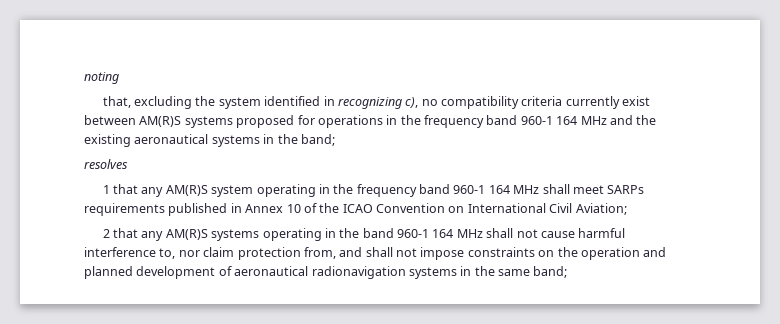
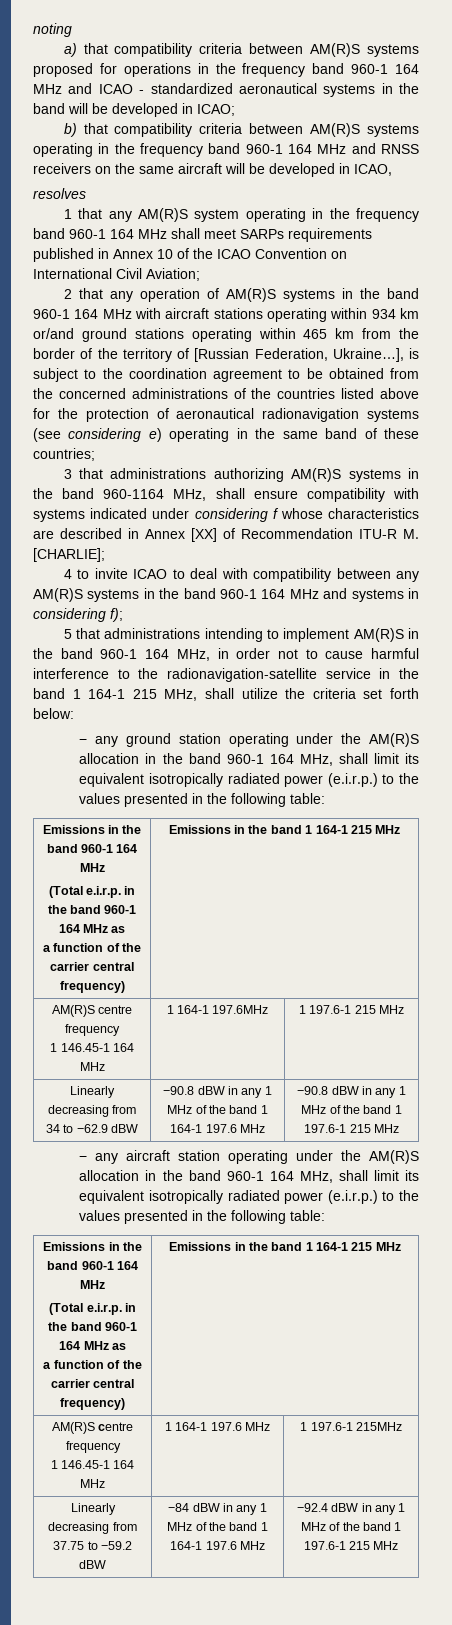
- that, excluding the system identified in recognizing c), no compatibility criteria currently exist between AM(R)S systems proposed for operations in the frequency band 960-1 164 MHz and the existing aeronautical systems in the band;
+ a) that compatibility criteria between AM(R)S systems proposed for operations in the frequency band 960-1 164 MHz and ICAO - standardized aeronautical systems in the band will be developed in ICAO;
+ b) that compatibility criteria between AM(R)S systems operating in the frequency band 960-1 164 MHz and RNSS receivers on the same aircraft will be developed in ICAO,
- 2 that any AM(R)S systems operating in the band 960-1 164 MHz shall not cause harmful interference to, nor claim protection from, and shall not impose constraints on the operation and planned development of aeronautical radionavigation systems in the same band;
+ 2 that any operation of AM(R)S systems in the band 960-1 164 MHz with aircraft stations operating within 934 km or/and ground stations operating within 465 km from the border of the territory of [Russian Federation, Ukraine…], is subject to the coordination agreement to be obtained from the concerned administrations of the countries listed above for the protection of aeronautical radionavigation systems (see considering e) operating in the same band of these countries;
+ 3 that administrations authorizing AM(R)S systems in the band 960-1164 MHz, shall ensure compatibility with systems indicated under considering f whose characteristics are described in Annex [XX] of Recommendation ITU-R M. [CHARLIE];
+ 4 to invite ICAO to deal with compatibility between any AM(R)S systems in the band 960-1 164 MHz and systems in considering f);
+ 5 that administrations intending to implement AM(R)S in the band 960-1 164 MHz, in order not to cause harmful interference to the radionavigation-satellite service in the band 1 164-1 215 MHz, shall utilize the criteria set forth below:
+ − any ground station operating under the AM(R)S allocation in the band 960-1 164 MHz, shall limit its equivalent isotropically radiated power (e.i.r.p.) to the values presented in the following table:
+ Emissions in the band 960-1 164 MHz
+ (Total e.i.r.p. in the band 960-1 164 MHz as
+ a function of the carrier central frequency) | Emissions in the band 1 164-1 215 MHz
+ AM(R)S centre frequency
+ 1 146.45-1 164 MHz | 1 164-1 197.6MHz | 1 197.6-1 215 MHz
+ Linearly decreasing from 34 to −62.9 dBW | −90.8 dBW in any 1 MHz of the band 1 164-1 197.6 MHz | −90.8 dBW in any 1 MHz of the band 1 197.6-1 215 MHz
+ − any aircraft station operating under the AM(R)S allocation in the band 960-1 164 MHz, shall limit its equivalent isotropically radiated power (e.i.r.p.) to the values presented in the following table:
+ Emissions in the band 960-1 164 MHz
+ (Total e.i.r.p. in the band 960-1 164 MHz as
+ a function of the carrier central frequency) | Emissions in the band 1 164-1 215 MHz
+ AM(R)S centre frequency
+ 1 146.45-1 164 MHz | 1 164-1 197.6 MHz | 1 197.6-1 215MHz
+ Linearly decreasing from 37.75 to −59.2 dBW | −84 dBW in any 1 MHz of the band 1 164-1 197.6 MHz | −92.4 dBW in any 1 MHz of the band 1 197.6-1 215 MHz

